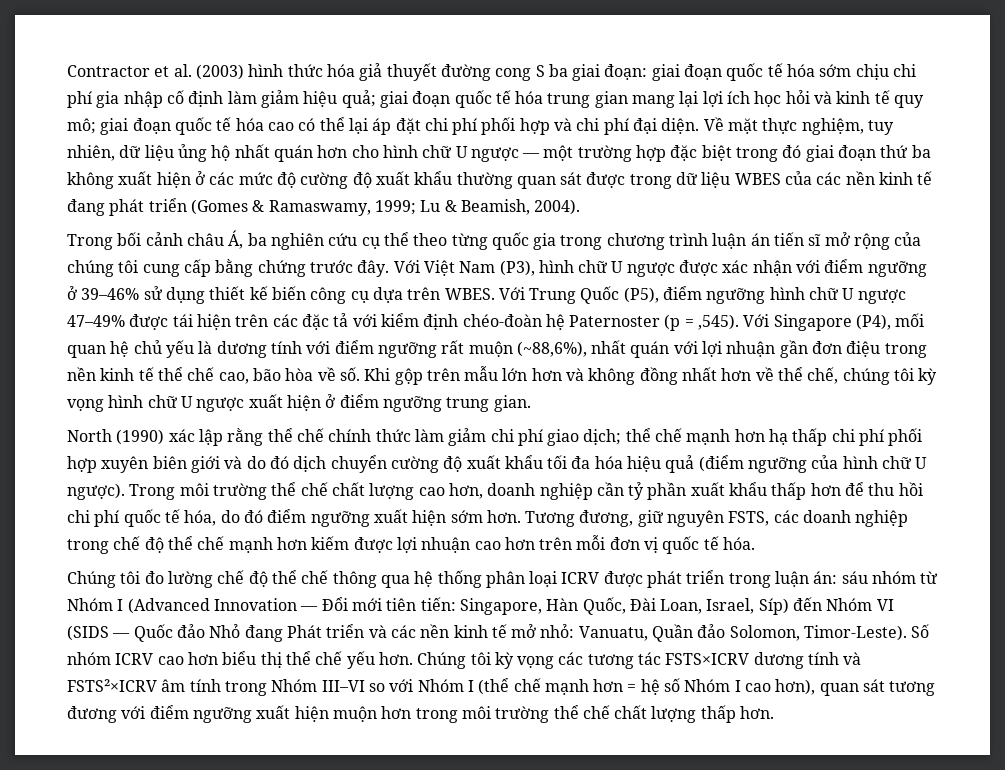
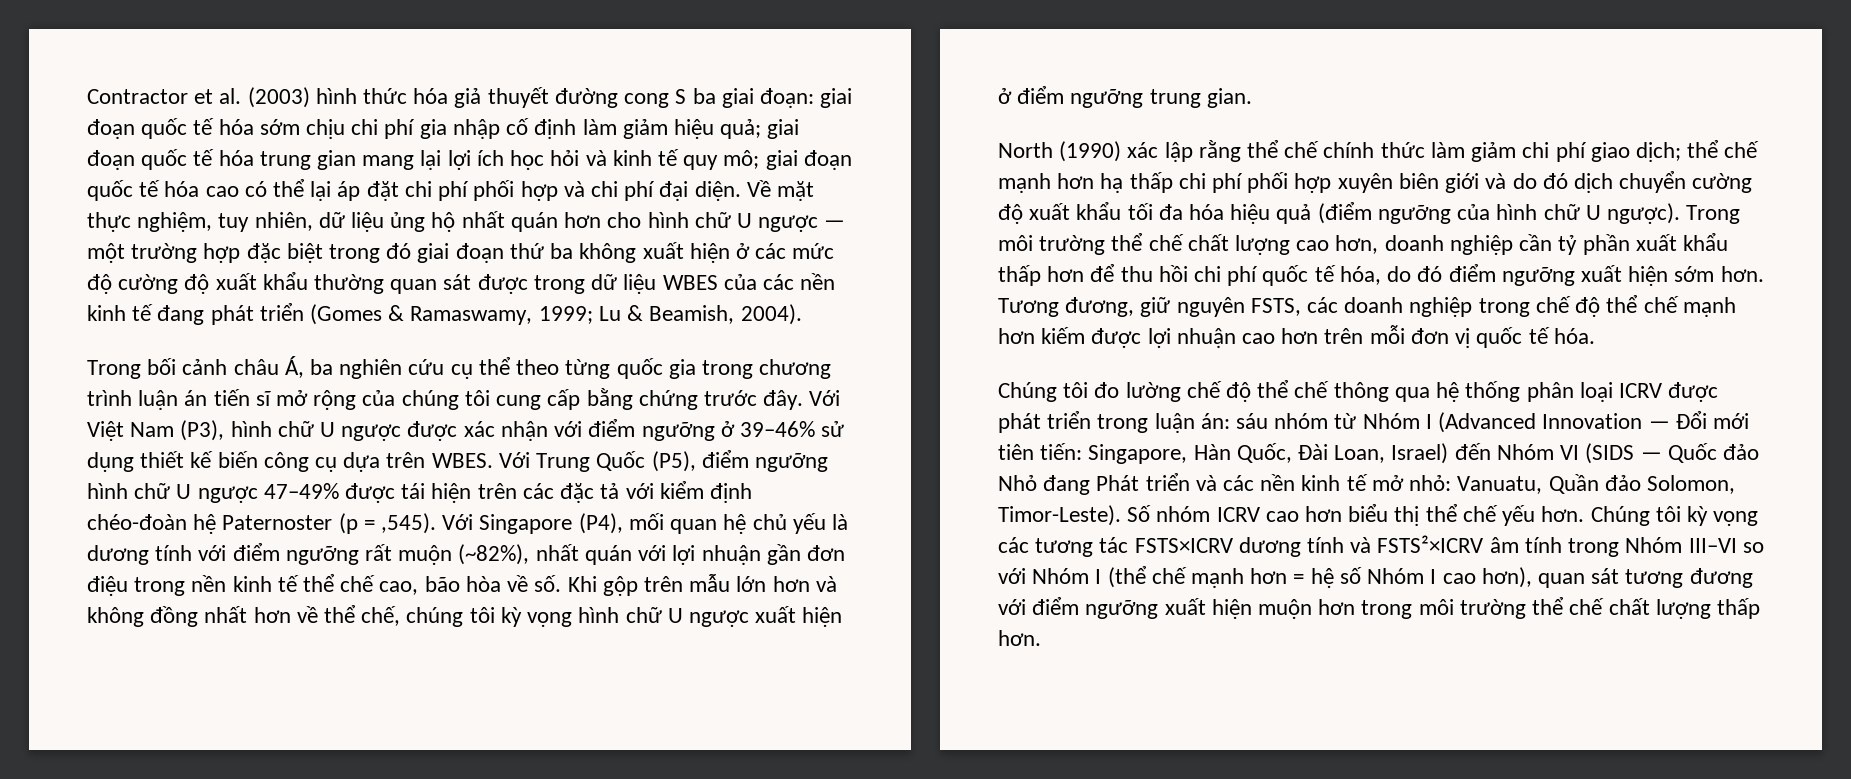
- Với Singapore (P4), mối quan hệ chủ yếu là dương tính với điểm ngưỡng rất muộn (~88,6%), nhất quán với lợi nhuận gần đơn điệu trong nền kinh tế thể chế cao, bão hòa về số.
+ Với Singapore (P4), mối quan hệ chủ yếu là dương tính với điểm ngưỡng rất muộn (~82%), nhất quán với lợi nhuận gần đơn điệu trong nền kinh tế thể chế cao, bão hòa về số.
- Singapore, Hàn Quốc, Đài Loan, Israel, Síp) đến Nhóm VI (SIDS — Quốc đảo Nhỏ đang Phát triển và các nền kinh tế mở nhỏ:
+ Singapore, Hàn Quốc, Đài Loan, Israel) đến Nhóm VI (SIDS — Quốc đảo Nhỏ đang Phát triển và các nền kinh tế mở nhỏ:

